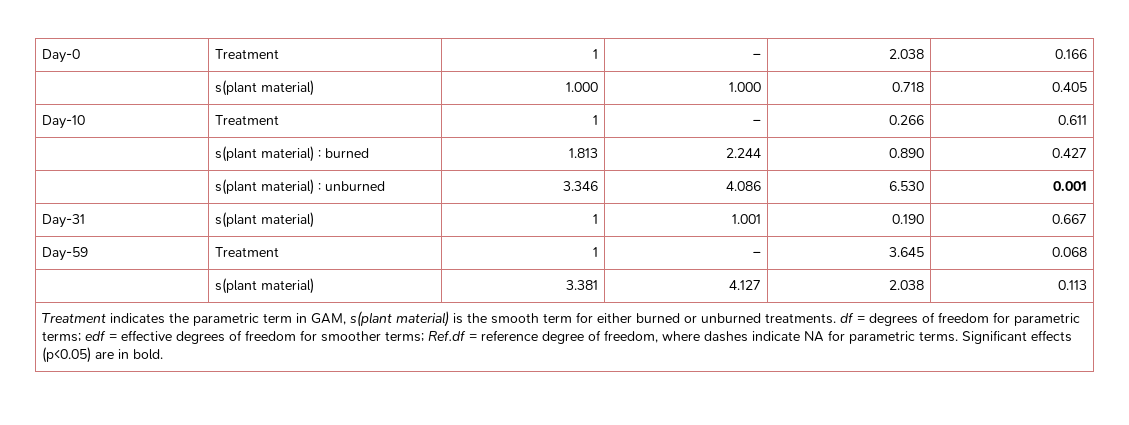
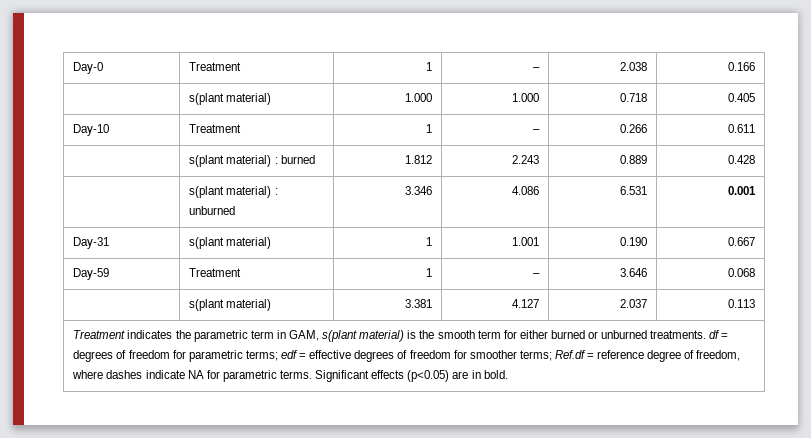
- | s(plant material) : burned | 1.813 | 2.244 | 0.890 | 0.427
+ | s(plant material) : burned | 1.812 | 2.243 | 0.889 | 0.428
- | s(plant material) : unburned | 3.346 | 4.086 | 6.530 | 0.001
+ | s(plant material) : unburned | 3.346 | 4.086 | 6.531 | 0.001
- Day-59 | Treatment | 1 | – | 3.645 | 0.068
+ Day-59 | Treatment | 1 | – | 3.646 | 0.068
- | s(plant material) | 3.381 | 4.127 | 2.038 | 0.113
+ | s(plant material) | 3.381 | 4.127 | 2.037 | 0.113

